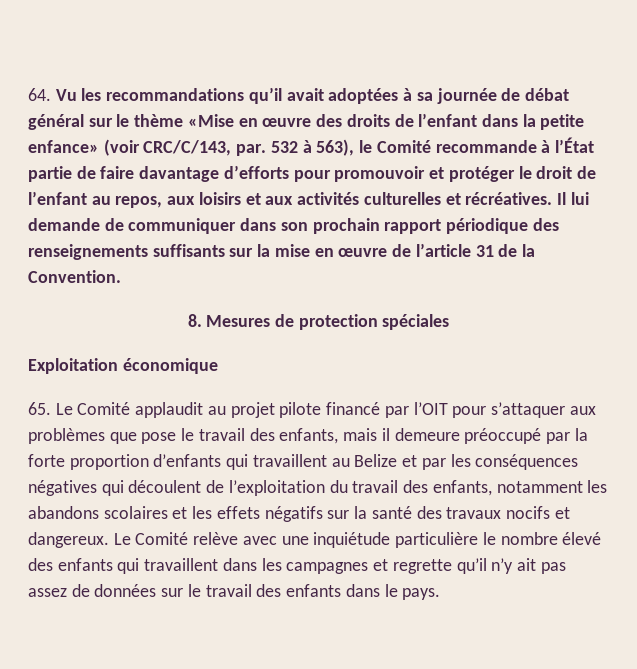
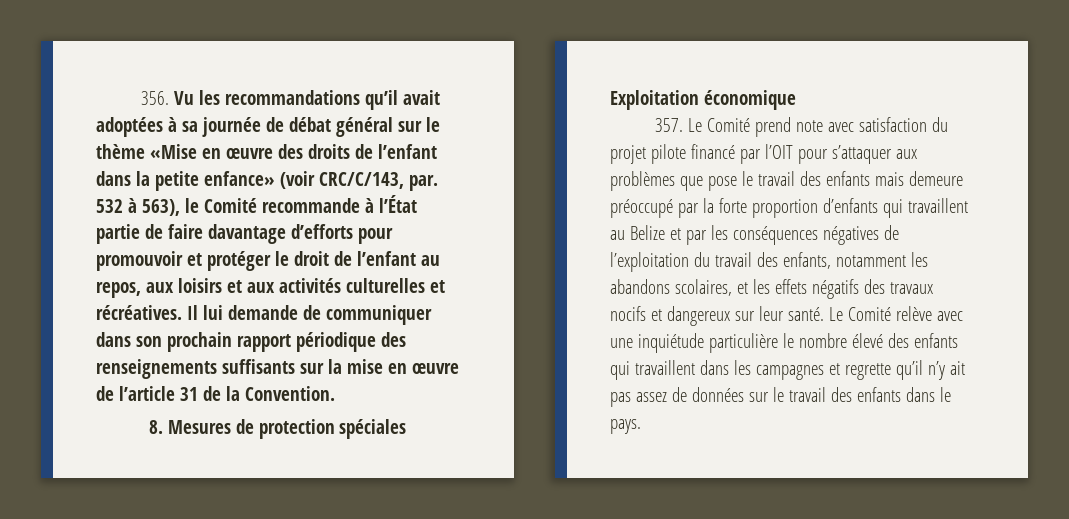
- 64. Vu les recommandations qu’il avait adoptées à sa journée de débat général sur le thème «Mise en œuvre des droits de l’enfant dans la petite enfance» (voir CRC/C/143, par.
+ 356. Vu les recommandations qu’il avait adoptées à sa journée de débat général sur le thème «Mise en œuvre des droits de l’enfant dans la petite enfance» (voir CRC/C/143, par.
- 65. Le Comité applaudit au projet pilote financé par l’OIT pour s’attaquer aux problèmes que pose le travail des enfants, mais il demeure préoccupé par la forte proportion d’enfants qui travaillent au Belize et par les conséquences négatives qui découlent de l’exploitation du travail des enfants, notamment les abandons scolaires et les effets négatifs sur la santé des travaux nocifs et dangereux.
+ 357. Le Comité prend note avec satisfaction du projet pilote financé par l’OIT pour s’attaquer aux problèmes que pose le travail des enfants mais demeure préoccupé par la forte proportion d’enfants qui travaillent au Belize et par les conséquences négatives de l’exploitation du travail des enfants, notamment les abandons scolaires, et les effets négatifs des travaux nocifs et dangereux sur leur santé.

